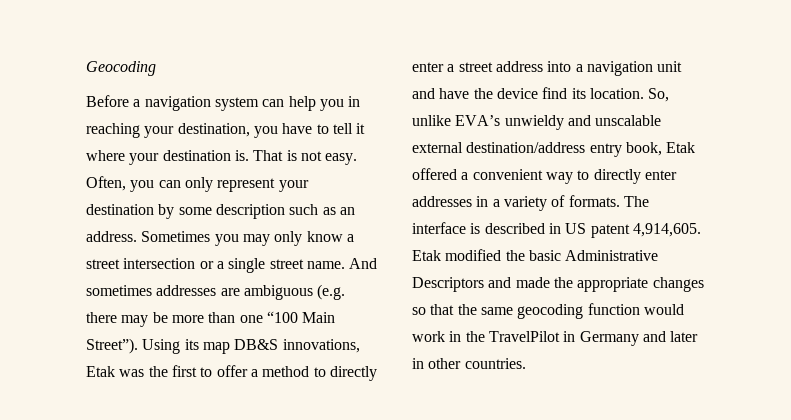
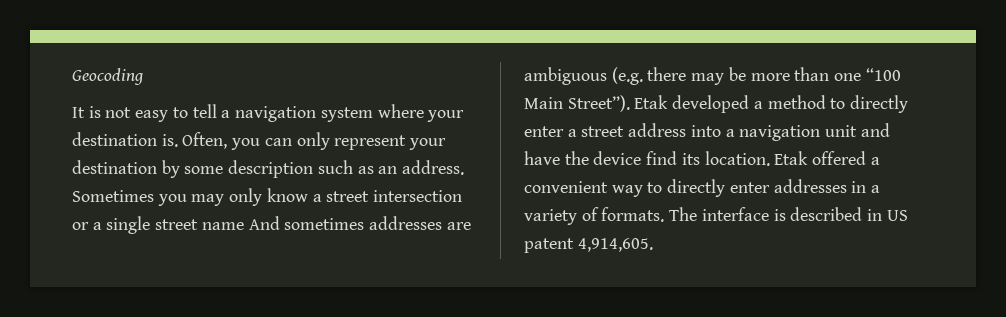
- Before a navigation system can help you in reaching your destination, you have to tell it where your destination is. That is not easy.
+ It is not easy to tell a navigation system where your destination is.
- Sometimes you may only know a street intersection or a single street name. And sometimes addresses are ambiguous (e.g. there may be more than one “100 Main Street”).
+ Sometimes you may only know a street intersection or a single street name And sometimes addresses are ambiguous (e.g. there may be more than one “100 Main Street”).
- Using its map DB&S innovations, Etak was the first to offer a method to directly enter a street address into a navigation unit and have the device find its location.
+ Etak developed a method to directly enter a street address into a navigation unit and have the device find its location.
- So, unlike EVA’s unwieldy and unscalable external destination/address entry book, Etak offered a convenient way to directly enter addresses in a variety of formats.
+ Etak offered a convenient way to directly enter addresses in a variety of formats.
- Etak modified the basic Administrative Descriptors and made the appropriate changes so that the same geocoding function would work in the TravelPilot in Germany and later in other countries.

